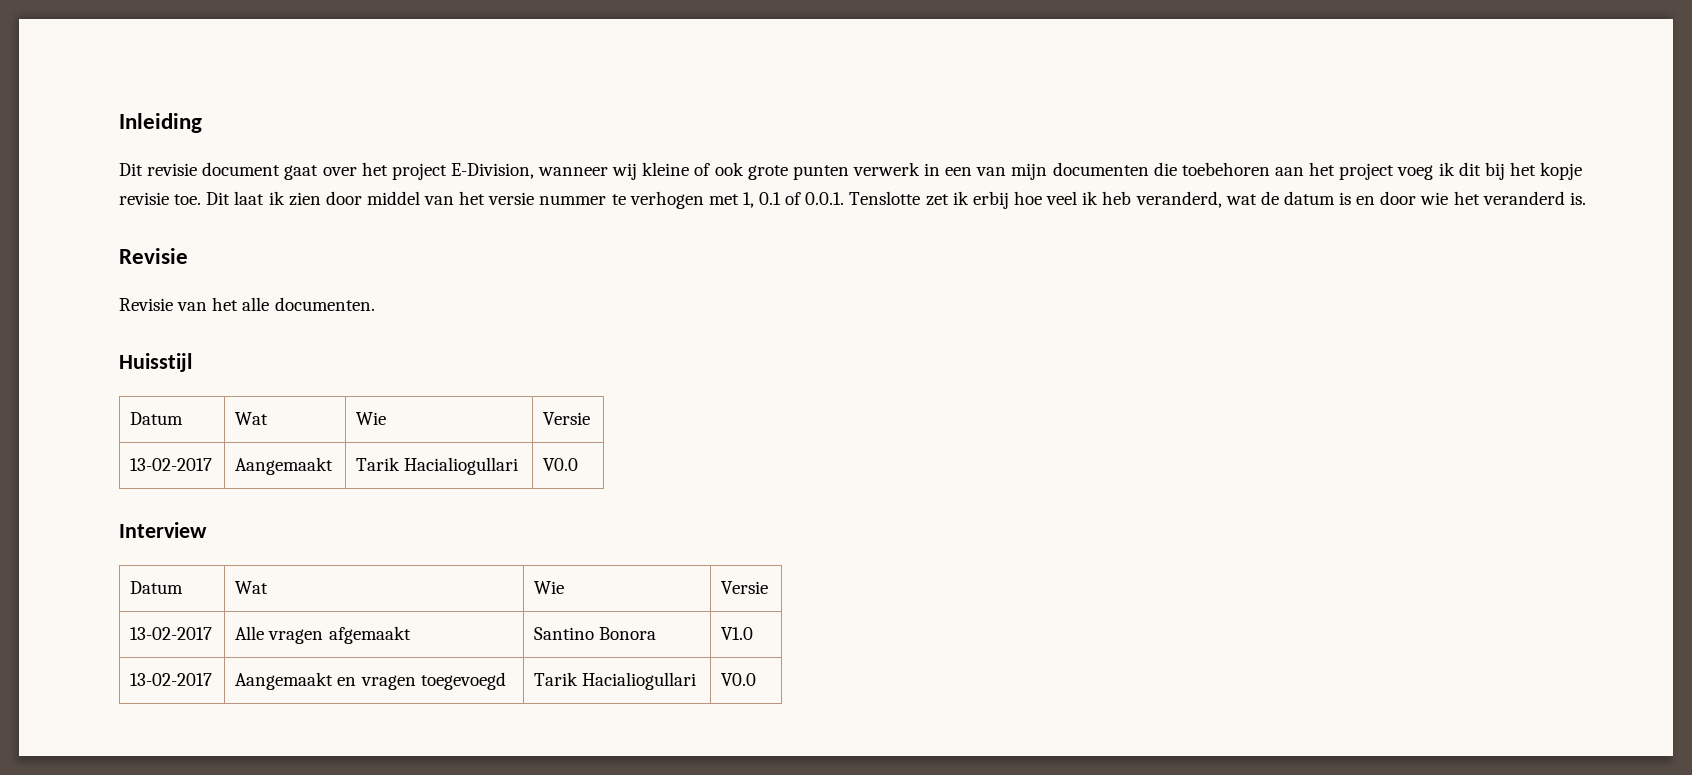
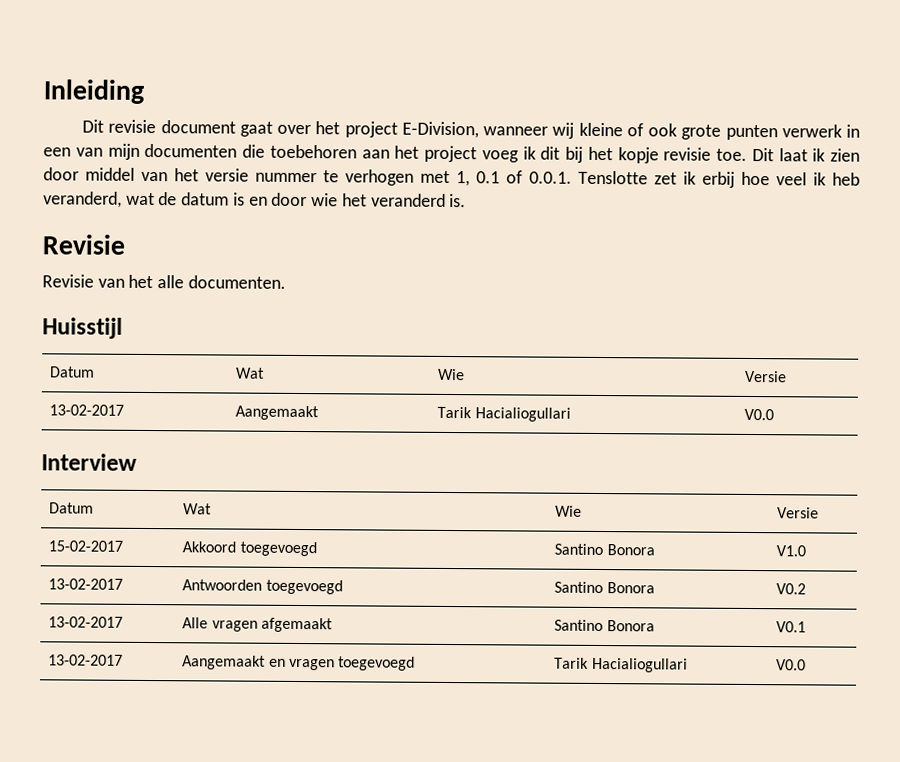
+ 15-02-2017 | Akkoord toegevoegd | Santino Bonora | V1.0
+ 13-02-2017 | Antwoorden toegevoegd | Santino Bonora | V0.2
- 13-02-2017 | Alle vragen afgemaakt | Santino Bonora | V1.0
+ 13-02-2017 | Alle vragen afgemaakt | Santino Bonora | V0.1

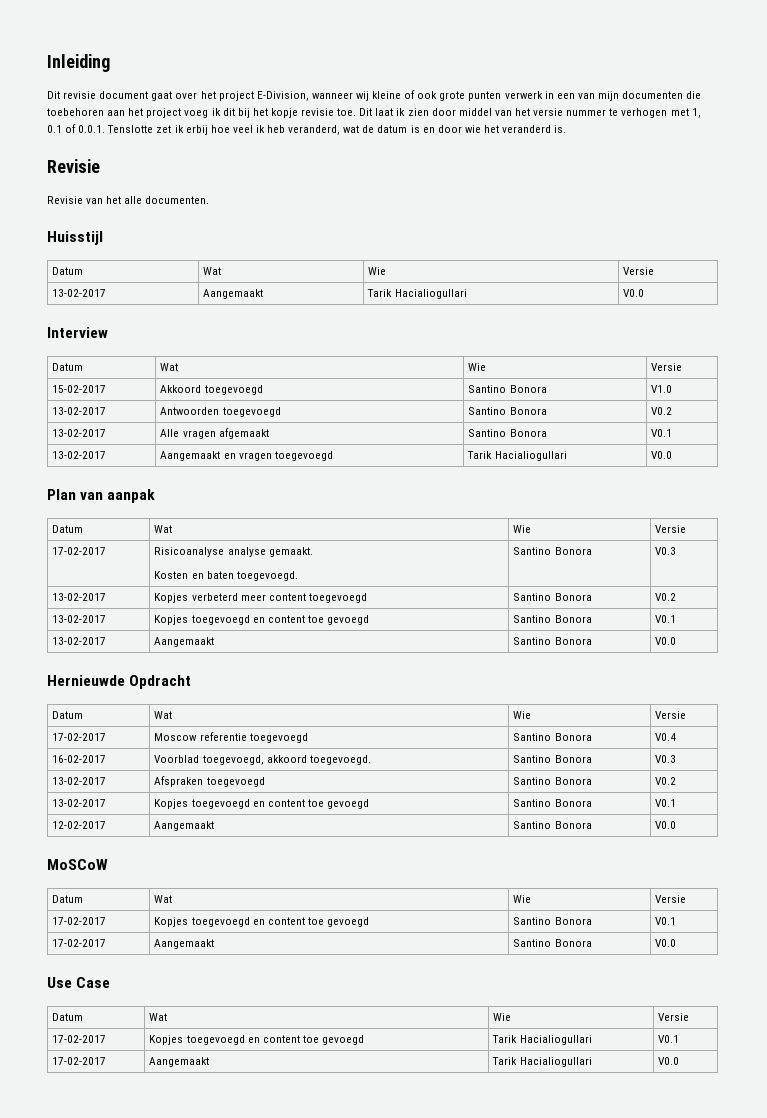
+ Plan van aanpak
+ Datum | Wat | Wie | Versie
+ 17-02-2017 | Risicoanalyse analyse gemaakt.
+ Kosten en baten toegevoegd. | Santino Bonora | V0.3
+ 13-02-2017 | Kopjes verbeterd meer content toegevoegd | Santino Bonora | V0.2
+ 13-02-2017 | Kopjes toegevoegd en content toe gevoegd | Santino Bonora | V0.1
+ 13-02-2017 | Aangemaakt | Santino Bonora | V0.0
+ Hernieuwde Opdracht
+ Datum | Wat | Wie | Versie
+ 17-02-2017 | Moscow referentie toegevoegd | Santino Bonora | V0.4
+ 16-02-2017 | Voorblad toegevoegd, akkoord toegevoegd. | Santino Bonora | V0.3
+ 13-02-2017 | Afspraken toegevoegd | Santino Bonora | V0.2
+ 13-02-2017 | Kopjes toegevoegd en content toe gevoegd | Santino Bonora | V0.1
+ 12-02-2017 | Aangemaakt | Santino Bonora | V0.0
+ MoSCoW
+ Datum | Wat | Wie | Versie
+ 17-02-2017 | Kopjes toegevoegd en content toe gevoegd | Santino Bonora | V0.1
+ 17-02-2017 | Aangemaakt | Santino Bonora | V0.0
+ Use Case
+ Datum | Wat | Wie | Versie
+ 17-02-2017 | Kopjes toegevoegd en content toe gevoegd | Tarik Hacialiogullari | V0.1
+ 17-02-2017 | Aangemaakt | Tarik Hacialiogullari | V0.0

